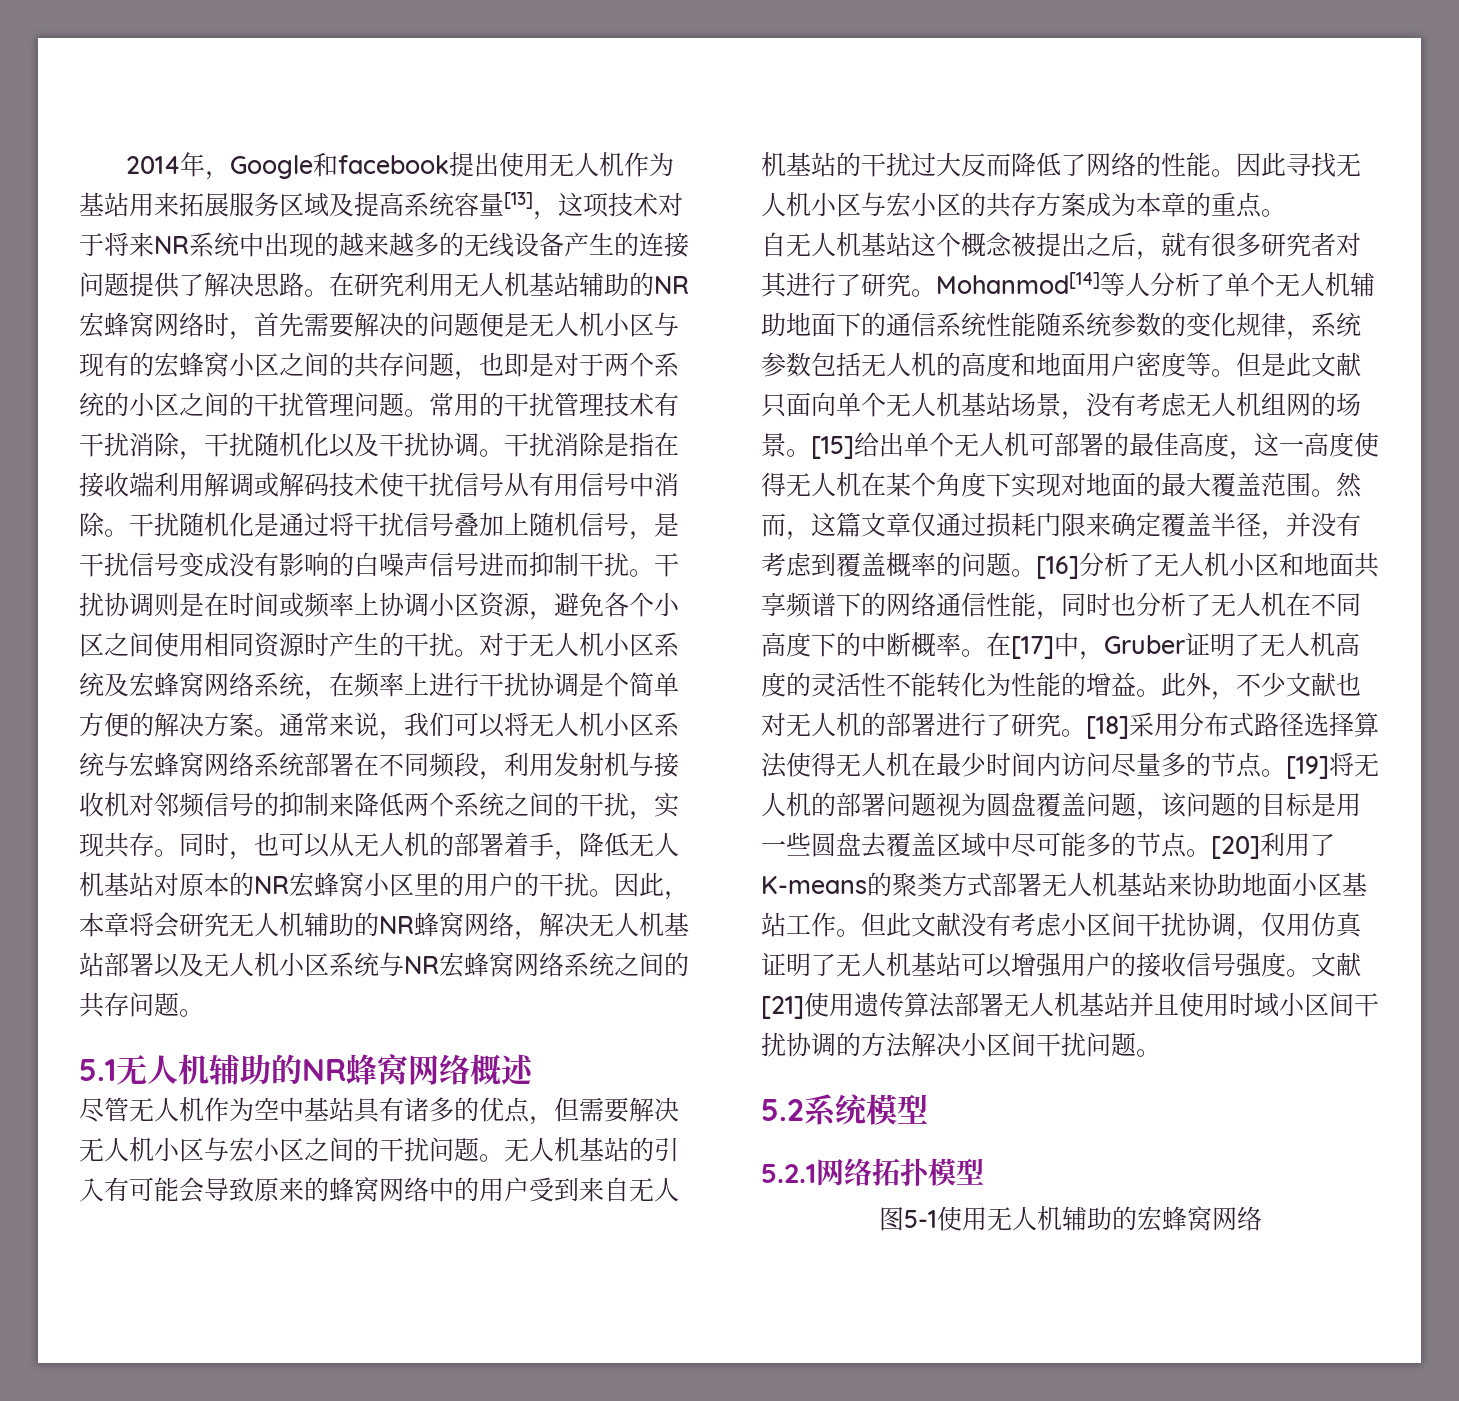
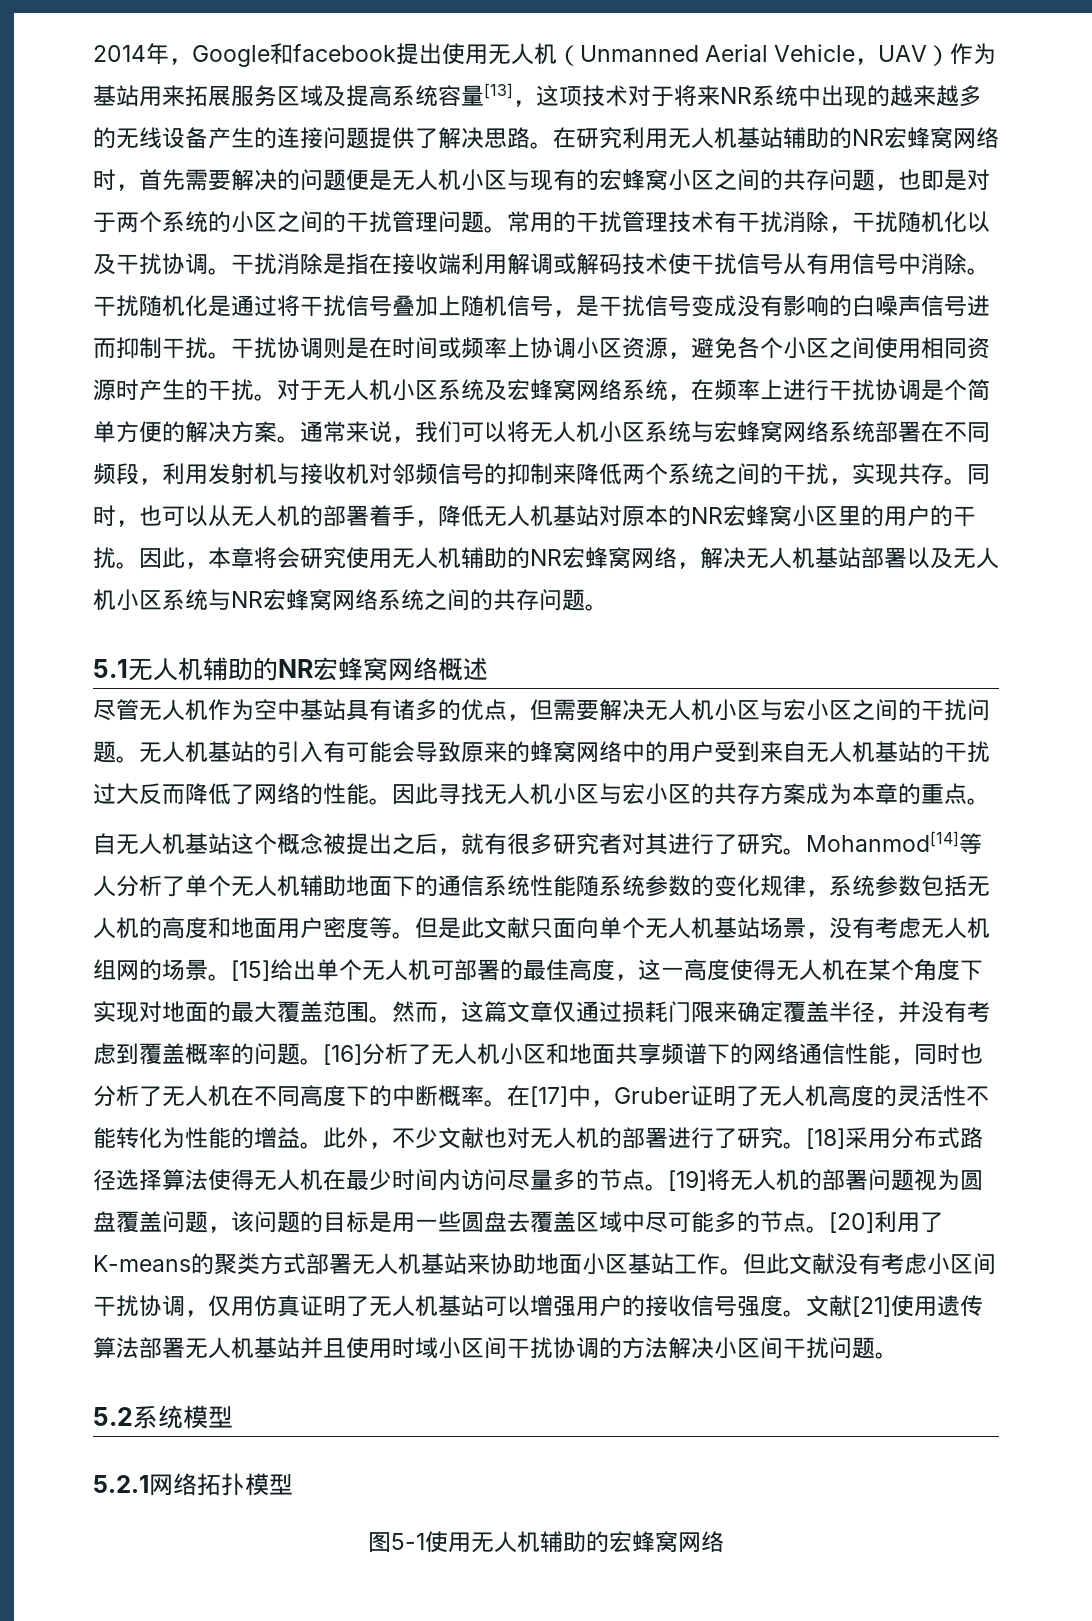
- 2014年，Google和facebook提出使用无人机作为基站用来拓展服务区域及提高系统容量[13]，这项技术对于将来NR系统中出现的越来越多的无线设备产生的连接问题提供了解决思路。
+ 2014年，Google和facebook提出使用无人机（Unmanned Aerial Vehicle，UAV）作为基站用来拓展服务区域及提高系统容量[13]，这项技术对于将来NR系统中出现的越来越多的无线设备产生的连接问题提供了解决思路。
- 因此，本章将会研究无人机辅助的NR蜂窝网络，解决无人机基站部署以及无人机小区系统与NR宏蜂窝网络系统之间的共存问题。
+ 因此，本章将会研究使用无人机辅助的NR宏蜂窝网络，解决无人机基站部署以及无人机小区系统与NR宏蜂窝网络系统之间的共存问题。
- 5.1无人机辅助的NR蜂窝网络概述
+ 5.1无人机辅助的NR宏蜂窝网络概述

